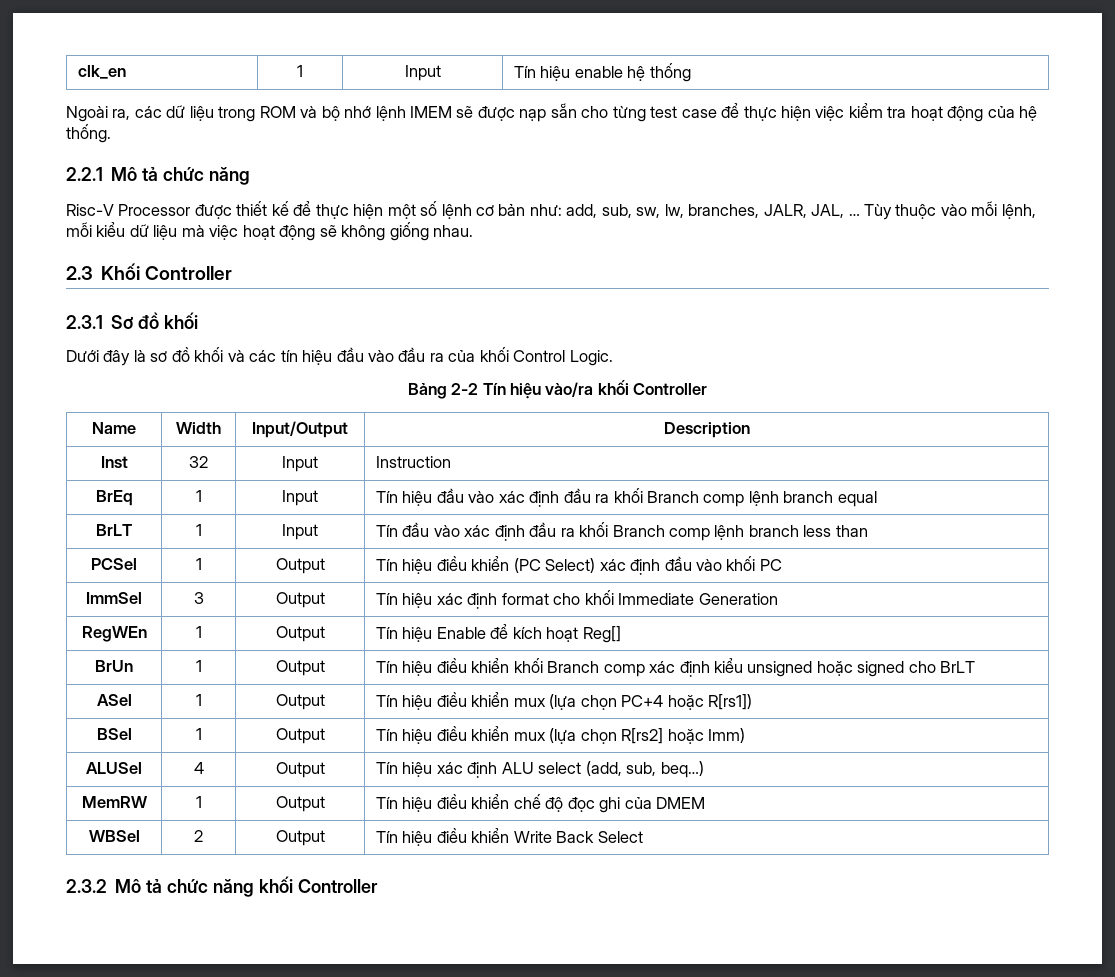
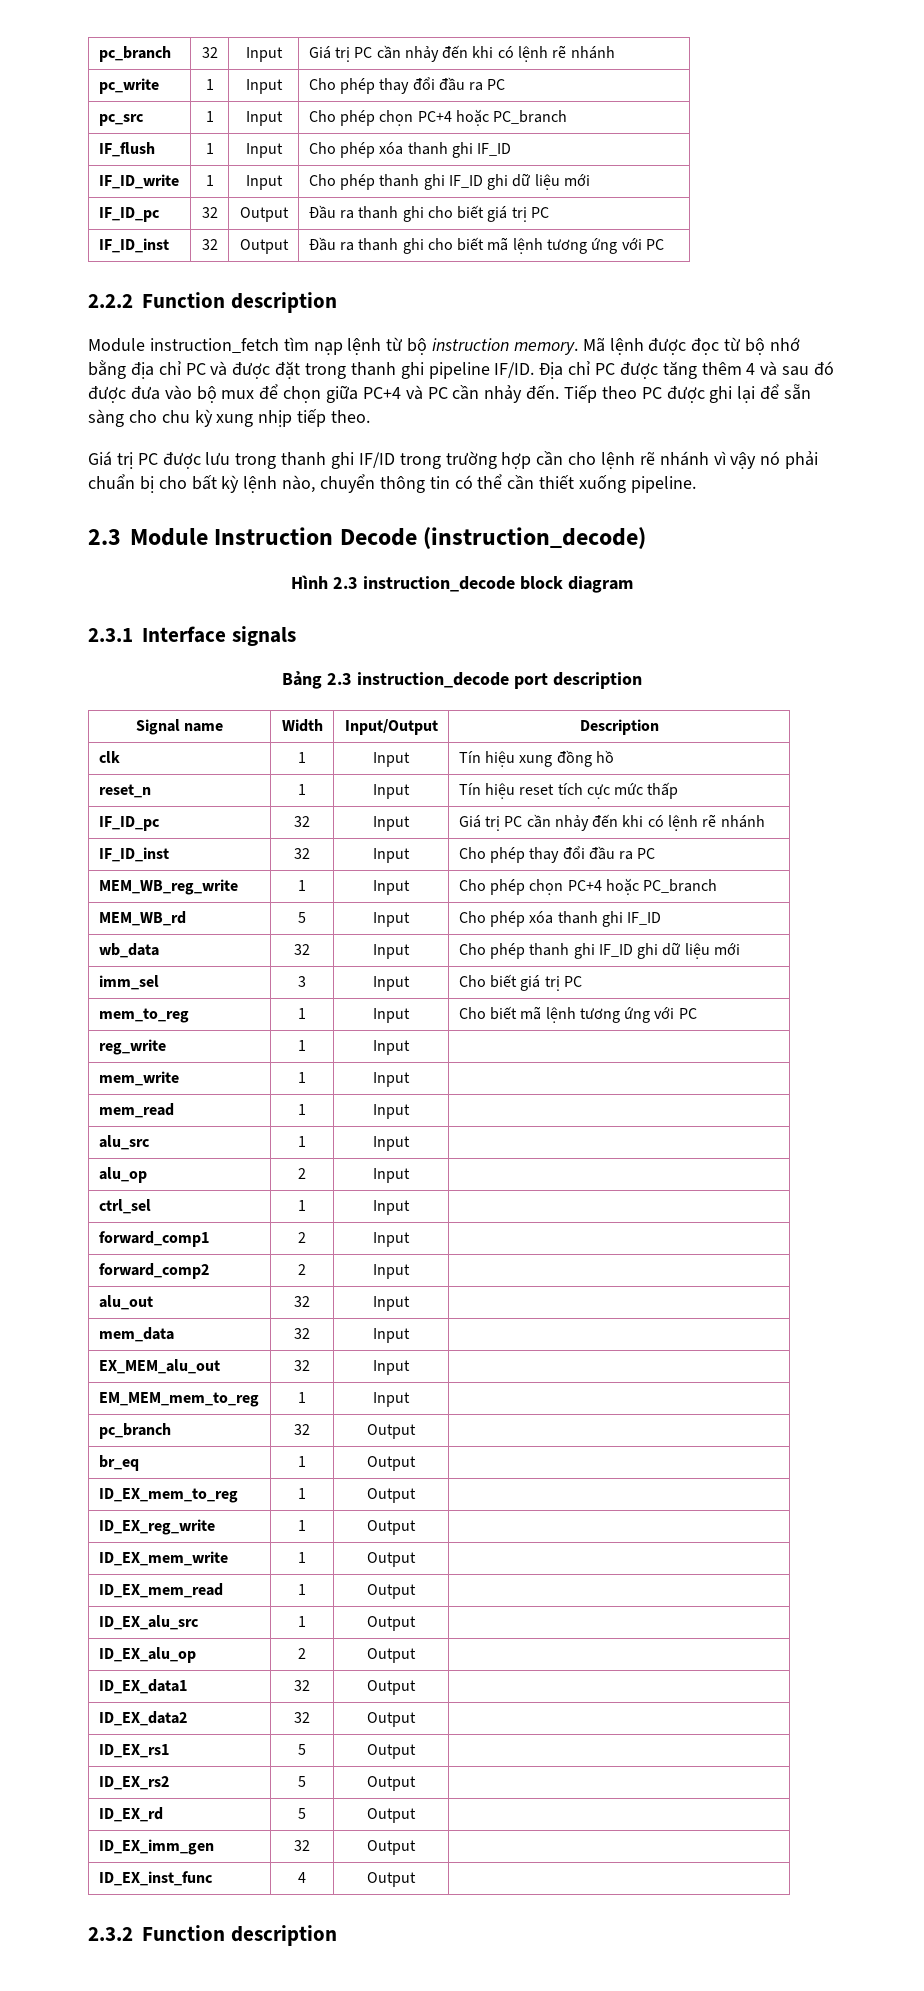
- clk_en | 1 | Input | Tín hiệu enable hệ thống
- Ngoài ra, các dữ liệu trong ROM và bộ nhớ lệnh IMEM sẽ được nạp sẵn cho từng test case để thực hiện việc kiểm tra hoạt động của hệ thống.
- 2.2.1 Mô tả chức năng
- Risc-V Processor được thiết kế để thực hiện một số lệnh cơ bản như: add, sub, sw, lw, branches, JALR, JAL, … Tùy thuộc vào mỗi lệnh, mỗi kiểu dữ liệu mà việc hoạt động sẽ không giống nhau.
- 2.3 Khối Controller
- 2.3.1 Sơ đồ khối
- Dưới đây là sơ đồ khối và các tín hiệu đầu vào đầu ra của khối Control Logic.
- Bảng 2-2 Tín hiệu vào/ra khối Controller
- Name | Width | Input/Output | Description
- Inst | 32 | Input | Instruction
- BrEq | 1 | Input | Tín hiệu đầu vào xác định đầu ra khối Branch comp lệnh branch equal
- BrLT | 1 | Input | Tín đầu vào xác định đầu ra khối Branch comp lệnh branch less than
- PCSel | 1 | Output | Tín hiệu điều khiển (PC Select) xác định đầu vào khối PC
- ImmSel | 3 | Output | Tín hiệu xác định format cho khối Immediate Generation
- RegWEn | 1 | Output | Tín hiệu Enable để kích hoạt Reg[]
- BrUn | 1 | Output | Tín hiệu điều khiển khối Branch comp xác định kiểu unsigned hoặc signed cho BrLT
- ASel | 1 | Output | Tín hiệu điều khiển mux (lựa chọn PC+4 hoặc R[rs1])
- BSel | 1 | Output | Tín hiệu điều khiển mux (lựa chọn R[rs2] hoặc Imm)
- ALUSel | 4 | Output | Tín hiệu xác định ALU select (add, sub, beq…)
- MemRW | 1 | Output | Tín hiệu điều khiển chế độ đọc ghi của DMEM
- WBSel | 2 | Output | Tín hiệu điều khiển Write Back Select
- 2.3.2 Mô tả chức năng khối Controller
+ pc_branch | 32 | Input | Giá trị PC cần nhảy đến khi có lệnh rẽ nhánh
+ pc_write | 1 | Input | Cho phép thay đổi đầu ra PC
+ pc_src | 1 | Input | Cho phép chọn PC+4 hoặc PC_branch
+ IF_flush | 1 | Input | Cho phép xóa thanh ghi IF_ID
+ IF_ID_write | 1 | Input | Cho phép thanh ghi IF_ID ghi dữ liệu mới
+ IF_ID_pc | 32 | Output | Đầu ra thanh ghi cho biết giá trị PC
+ IF_ID_inst | 32 | Output | Đầu ra thanh ghi cho biết mã lệnh tương ứng với PC
+ 2.2.2 Function description
+ Module instruction_fetch tìm nạp lệnh từ bộ instruction memory. Mã lệnh được đọc từ bộ nhớ bằng địa chỉ PC và được đặt trong thanh ghi pipeline IF/ID. Địa chỉ PC được tăng thêm 4 và sau đó được đưa vào bộ mux để chọn giữa PC+4 và PC cần nhảy đến. Tiếp theo PC được ghi lại để sẵn sàng cho chu kỳ xung nhịp tiếp theo.
+ Giá trị PC được lưu trong thanh ghi IF/ID trong trường hợp cần cho lệnh rẽ nhánh vì vậy nó phải chuẩn bị cho bất kỳ lệnh nào, chuyển thông tin có thể cần thiết xuống pipeline.
+ 2.3 Module Instruction Decode (instruction_decode)
+ Hình 2.3 instruction_decode block diagram
+ 2.3.1 Interface signals
+ Bảng 2.3 instruction_decode port description
+ Signal name | Width | Input/Output | Description
+ clk | 1 | Input | Tín hiệu xung đồng hồ
+ reset_n | 1 | Input | Tín hiệu reset tích cực mức thấp
+ IF_ID_pc | 32 | Input | Giá trị PC cần nhảy đến khi có lệnh rẽ nhánh
+ IF_ID_inst | 32 | Input | Cho phép thay đổi đầu ra PC
+ MEM_WB_reg_write | 1 | Input | Cho phép chọn PC+4 hoặc PC_branch
+ MEM_WB_rd | 5 | Input | Cho phép xóa thanh ghi IF_ID
+ wb_data | 32 | Input | Cho phép thanh ghi IF_ID ghi dữ liệu mới
+ imm_sel | 3 | Input | Cho biết giá trị PC
+ mem_to_reg | 1 | Input | Cho biết mã lệnh tương ứng với PC
+ reg_write | 1 | Input |
+ mem_write | 1 | Input |
+ mem_read | 1 | Input |
+ alu_src | 1 | Input |
+ alu_op | 2 | Input |
+ ctrl_sel | 1 | Input |
+ forward_comp1 | 2 | Input |
+ forward_comp2 | 2 | Input |
+ alu_out | 32 | Input |
+ mem_data | 32 | Input |
+ EX_MEM_alu_out | 32 | Input |
+ EM_MEM_mem_to_reg | 1 | Input |
+ pc_branch | 32 | Output |
+ br_eq | 1 | Output |
+ ID_EX_mem_to_reg | 1 | Output |
+ ID_EX_reg_write | 1 | Output |
+ ID_EX_mem_write | 1 | Output |
+ ID_EX_mem_read | 1 | Output |
+ ID_EX_alu_src | 1 | Output |
+ ID_EX_alu_op | 2 | Output |
+ ID_EX_data1 | 32 | Output |
+ ID_EX_data2 | 32 | Output |
+ ID_EX_rs1 | 5 | Output |
+ ID_EX_rs2 | 5 | Output |
+ ID_EX_rd | 5 | Output |
+ ID_EX_imm_gen | 32 | Output |
+ ID_EX_inst_func | 4 | Output |
+ 2.3.2 Function description

